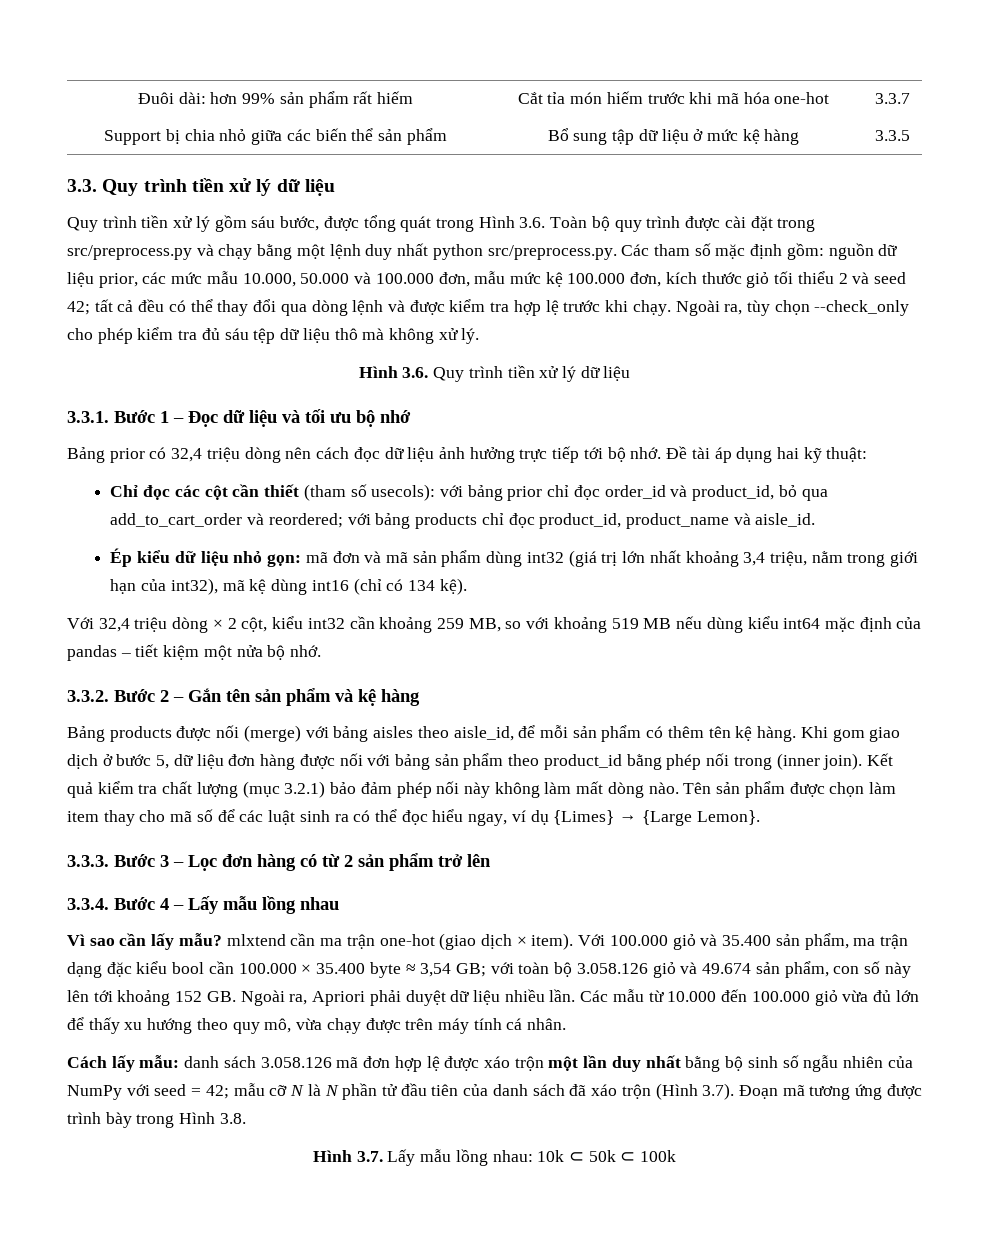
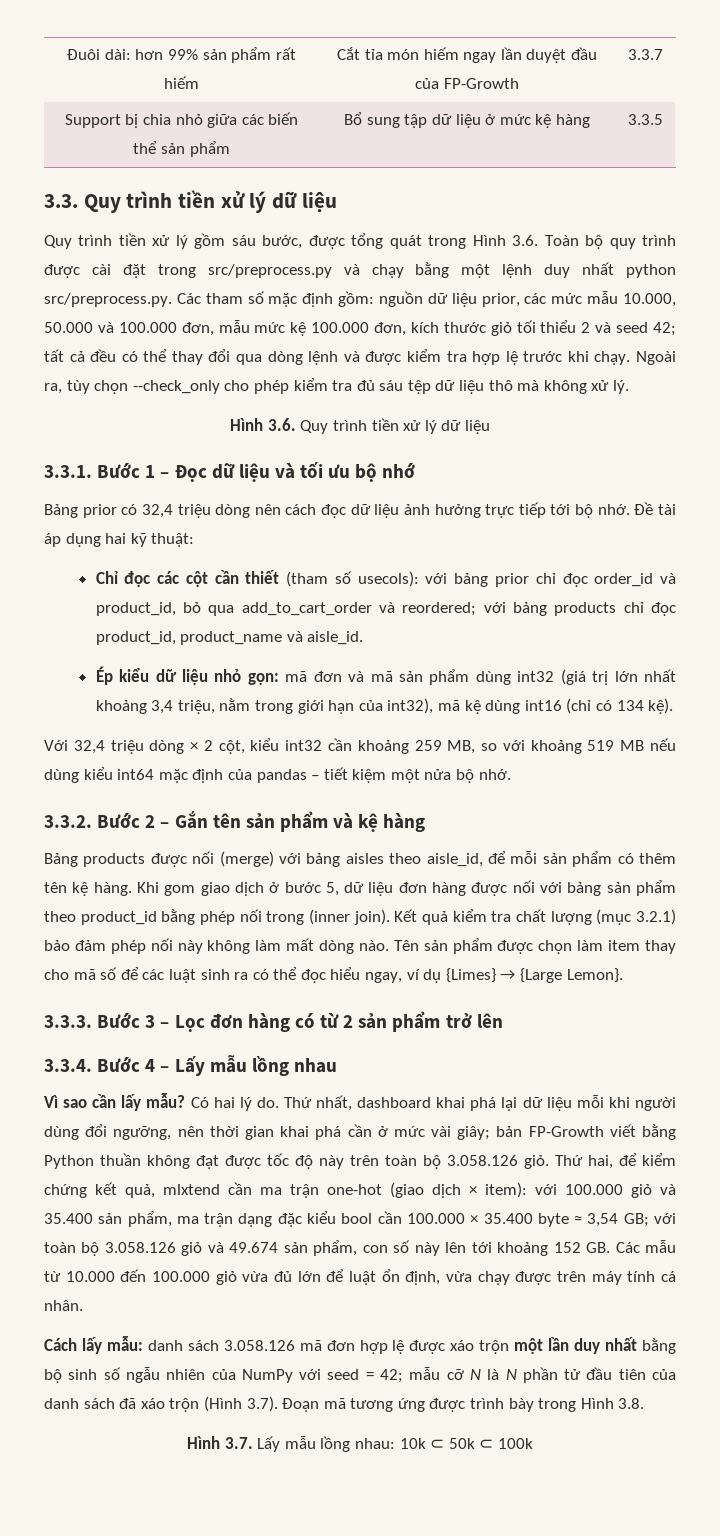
- Đuôi dài: hơn 99% sản phẩm rất hiếm | Cắt tỉa món hiếm trước khi mã hóa one-hot | 3.3.7
+ Đuôi dài: hơn 99% sản phẩm rất hiếm | Cắt tỉa món hiếm ngay lần duyệt đầu của FP-Growth | 3.3.7
- Vì sao cần lấy mẫu? mlxtend cần ma trận one-hot (giao dịch × item). Với 100.000 giỏ và 35.400 sản phẩm, ma trận dạng đặc kiểu bool cần 100.000 × 35.400 byte ≈ 3,54 GB;
+ Vì sao cần lấy mẫu? Có hai lý do. Thứ nhất, dashboard khai phá lại dữ liệu mỗi khi người dùng đổi ngưỡng, nên thời gian khai phá cần ở mức vài giây; bản FP-Growth viết bằng Python thuần không đạt được tốc độ này trên toàn bộ 3.058.126 giỏ. Thứ hai, để kiểm chứng kết quả, mlxtend cần ma trận one-hot (giao dịch × item): với 100.000 giỏ và 35.400 sản phẩm, ma trận dạng đặc kiểu bool cần 100.000 × 35.400 byte ≈ 3,54 GB;
- với toàn bộ 3.058.126 giỏ và 49.674 sản phẩm, con số này lên tới khoảng 152 GB. Ngoài ra, Apriori phải duyệt dữ liệu nhiều lần. Các mẫu từ 10.000 đến 100.000 giỏ vừa đủ lớn để thấy xu hướng theo quy mô, vừa chạy được trên máy tính cá nhân.
+ với toàn bộ 3.058.126 giỏ và 49.674 sản phẩm, con số này lên tới khoảng 152 GB. Các mẫu từ 10.000 đến 100.000 giỏ vừa đủ lớn để luật ổn định, vừa chạy được trên máy tính cá nhân.

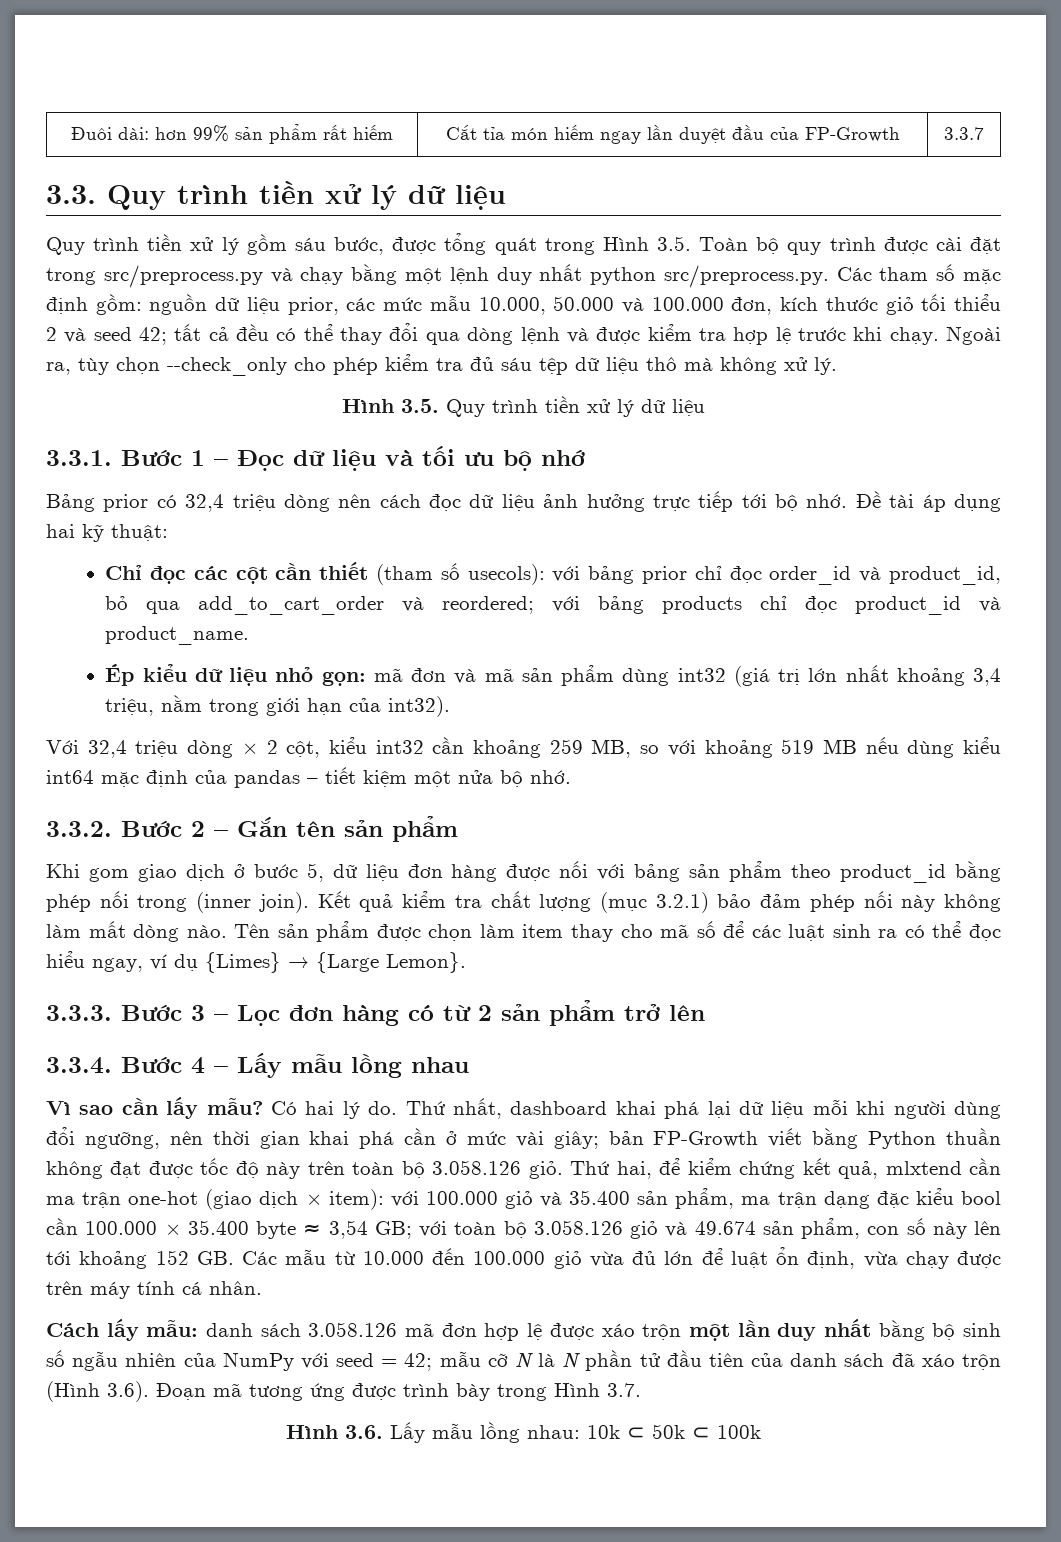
- Support bị chia nhỏ giữa các biến thể sản phẩm | Bổ sung tập dữ liệu ở mức kệ hàng | 3.3.5
- Quy trình tiền xử lý gồm sáu bước, được tổng quát trong Hình 3.6. Toàn bộ quy trình được cài đặt trong src/preprocess.py và chạy bằng một lệnh duy nhất python src/preprocess.py. Các tham số mặc định gồm:
+ Quy trình tiền xử lý gồm sáu bước, được tổng quát trong Hình 3.5. Toàn bộ quy trình được cài đặt trong src/preprocess.py và chạy bằng một lệnh duy nhất python src/preprocess.py. Các tham số mặc định gồm:
- nguồn dữ liệu prior, các mức mẫu 10.000, 50.000 và 100.000 đơn, mẫu mức kệ 100.000 đơn, kích thước giỏ tối thiểu 2 và seed 42;
+ nguồn dữ liệu prior, các mức mẫu 10.000, 50.000 và 100.000 đơn, kích thước giỏ tối thiểu 2 và seed 42;
- Hình 3.6. Quy trình tiền xử lý dữ liệu
+ Hình 3.5. Quy trình tiền xử lý dữ liệu
- Chỉ đọc các cột cần thiết (tham số usecols): với bảng prior chỉ đọc order_id và product_id, bỏ qua add_to_cart_order và reordered; với bảng products chỉ đọc product_id, product_name và aisle_id.
+ Chỉ đọc các cột cần thiết (tham số usecols): với bảng prior chỉ đọc order_id và product_id, bỏ qua add_to_cart_order và reordered; với bảng products chỉ đọc product_id và product_name.
- Ép kiểu dữ liệu nhỏ gọn: mã đơn và mã sản phẩm dùng int32 (giá trị lớn nhất khoảng 3,4 triệu, nằm trong giới hạn của int32), mã kệ dùng int16 (chỉ có 134 kệ).
+ Ép kiểu dữ liệu nhỏ gọn: mã đơn và mã sản phẩm dùng int32 (giá trị lớn nhất khoảng 3,4 triệu, nằm trong giới hạn của int32).
- 3.3.2. Bước 2 – Gắn tên sản phẩm và kệ hàng
- Bảng products được nối (merge) với bảng aisles theo aisle_id, để mỗi sản phẩm có thêm tên kệ hàng. Khi gom giao dịch ở bước 5, dữ liệu đơn hàng được nối với bảng sản phẩm theo product_id bằng phép nối trong (inner join).
+ 3.3.2. Bước 2 – Gắn tên sản phẩm
+ Khi gom giao dịch ở bước 5, dữ liệu đơn hàng được nối với bảng sản phẩm theo product_id bằng phép nối trong (inner join).
- mẫu cỡ N là N phần tử đầu tiên của danh sách đã xáo trộn (Hình 3.7). Đoạn mã tương ứng được trình bày trong Hình 3.8.
- Hình 3.7. Lấy mẫu lồng nhau:
+ mẫu cỡ N là N phần tử đầu tiên của danh sách đã xáo trộn (Hình 3.6). Đoạn mã tương ứng được trình bày trong Hình 3.7.
+ Hình 3.6. Lấy mẫu lồng nhau:

